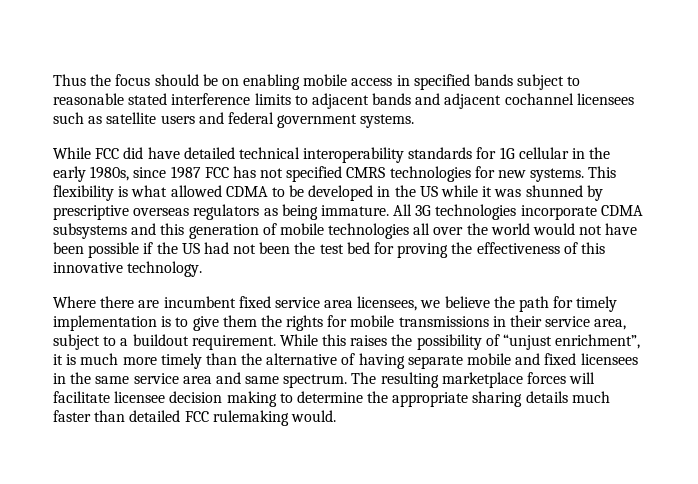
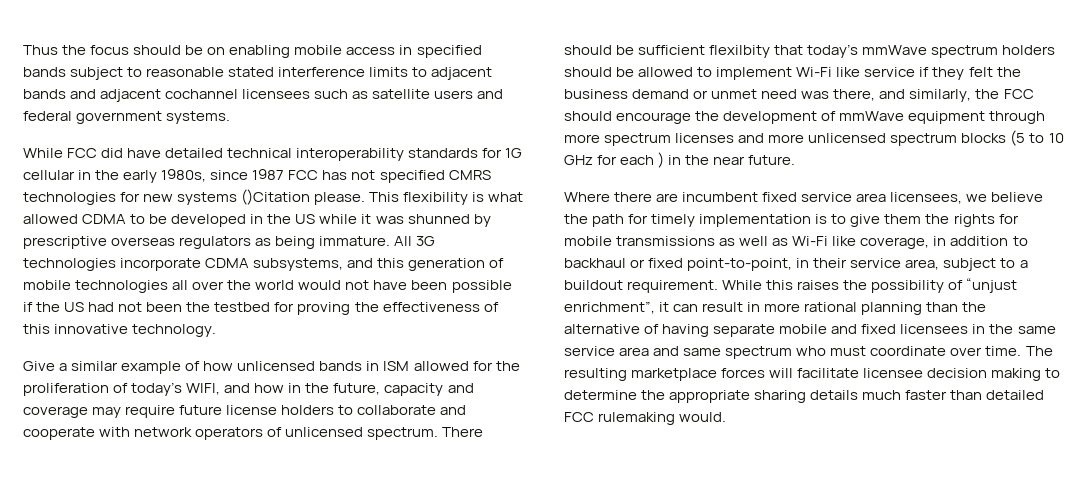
- While FCC did have detailed technical interoperability standards for 1G cellular in the early 1980s, since 1987 FCC has not specified CMRS technologies for new systems.
+ While FCC did have detailed technical interoperability standards for 1G cellular in the early 1980s, since 1987 FCC has not specified CMRS technologies for new systems ()Citation please.
- All 3G technologies incorporate CDMA subsystems and this generation of mobile technologies all over the world would not have been possible if the US had not been the test bed for proving the effectiveness of this innovative technology.
+ All 3G technologies incorporate CDMA subsystems, and this generation of mobile technologies all over the world would not have been possible if the US had not been the testbed for proving the effectiveness of this innovative technology.
+ Give a similar example of how unlicensed bands in ISM allowed for the proliferation of today’s WIFI, and how in the future, capacity and coverage may require future license holders to collaborate and cooperate with network operators of unlicensed spectrum. There should be sufficient flexilbity that today’s mmWave spectrum holders should be allowed to implement Wi-Fi like service if they felt the business demand or unmet need was there, and similarly, the FCC should encourage the development of mmWave equipment through more spectrum licenses and more unlicensed spectrum blocks (5 to 10 GHz for each ) in the near future.
- Where there are incumbent fixed service area licensees, we believe the path for timely implementation is to give them the rights for mobile transmissions in their service area, subject to a buildout requirement.
+ Where there are incumbent fixed service area licensees, we believe the path for timely implementation is to give them the rights for mobile transmissions as well as Wi-Fi like coverage, in addition to backhaul or fixed point-to-point, in their service area, subject to a buildout requirement.
- While this raises the possibility of “unjust enrichment”, it is much more timely than the alternative of having separate mobile and fixed licensees in the same service area and same spectrum.
+ While this raises the possibility of “unjust enrichment”, it can result in more rational planning than the alternative of having separate mobile and fixed licensees in the same service area and same spectrum who must coordinate over time.

